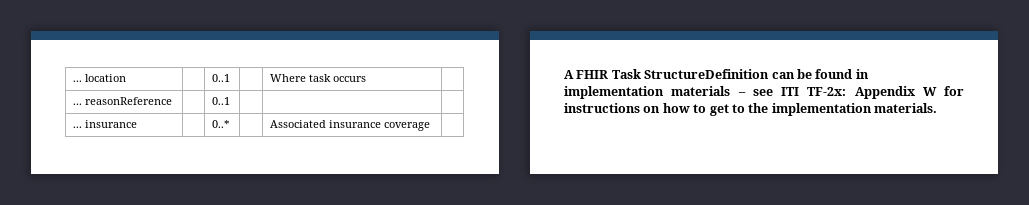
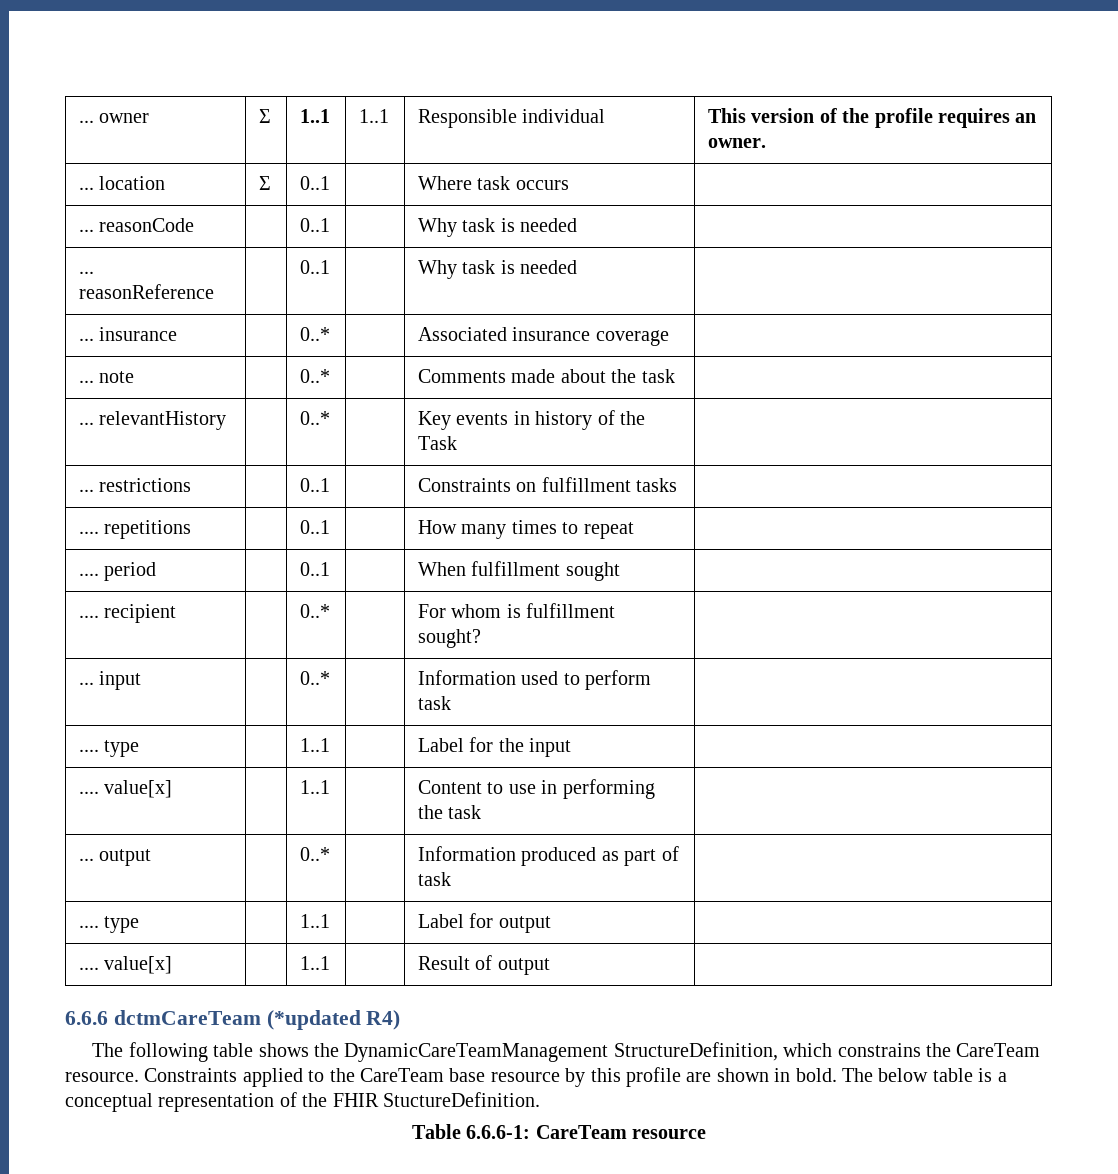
- ... location | | 0..1 | | Where task occurs |
+ ... owner | Σ | 1..1 | 1..1 | Responsible individual | This version of the profile requires an owner.
+ ... location | Σ | 0..1 | | Where task occurs |
+ ... reasonCode | | 0..1 | | Why task is needed |
- ... reasonReference | | 0..1 | | |
+ ... reasonReference | | 0..1 | | Why task is needed |
- A FHIR Task StructureDefinition can be found in implementation materials – see ITI TF-2x: Appendix W for instructions on how to get to the implementation materials.
+ ... note | | 0..* | | Comments made about the task |
+ ... relevantHistory | | 0..* | | Key events in history of the Task |
+ ... restrictions | | 0..1 | | Constraints on fulfillment tasks |
+ .... repetitions | | 0..1 | | How many times to repeat |
+ .... period | | 0..1 | | When fulfillment sought |
+ .... recipient | | 0..* | | For whom is fulfillment sought? |
+ ... input | | 0..* | | Information used to perform task |
+ .... type | | 1..1 | | Label for the input |
+ .... value[x] | | 1..1 | | Content to use in performing the task |
+ ... output | | 0..* | | Information produced as part of task |
+ .... type | | 1..1 | | Label for output |
+ .... value[x] | | 1..1 | | Result of output |
+ 6.6.6 dctmCareTeam (*updated R4)
+ The following table shows the DynamicCareTeamManagement StructureDefinition, which constrains the CareTeam resource. Constraints applied to the CareTeam base resource by this profile are shown in bold. The below table is a conceptual representation of the FHIR StuctureDefinition.
+ Table 6.6.6-1: CareTeam resource

